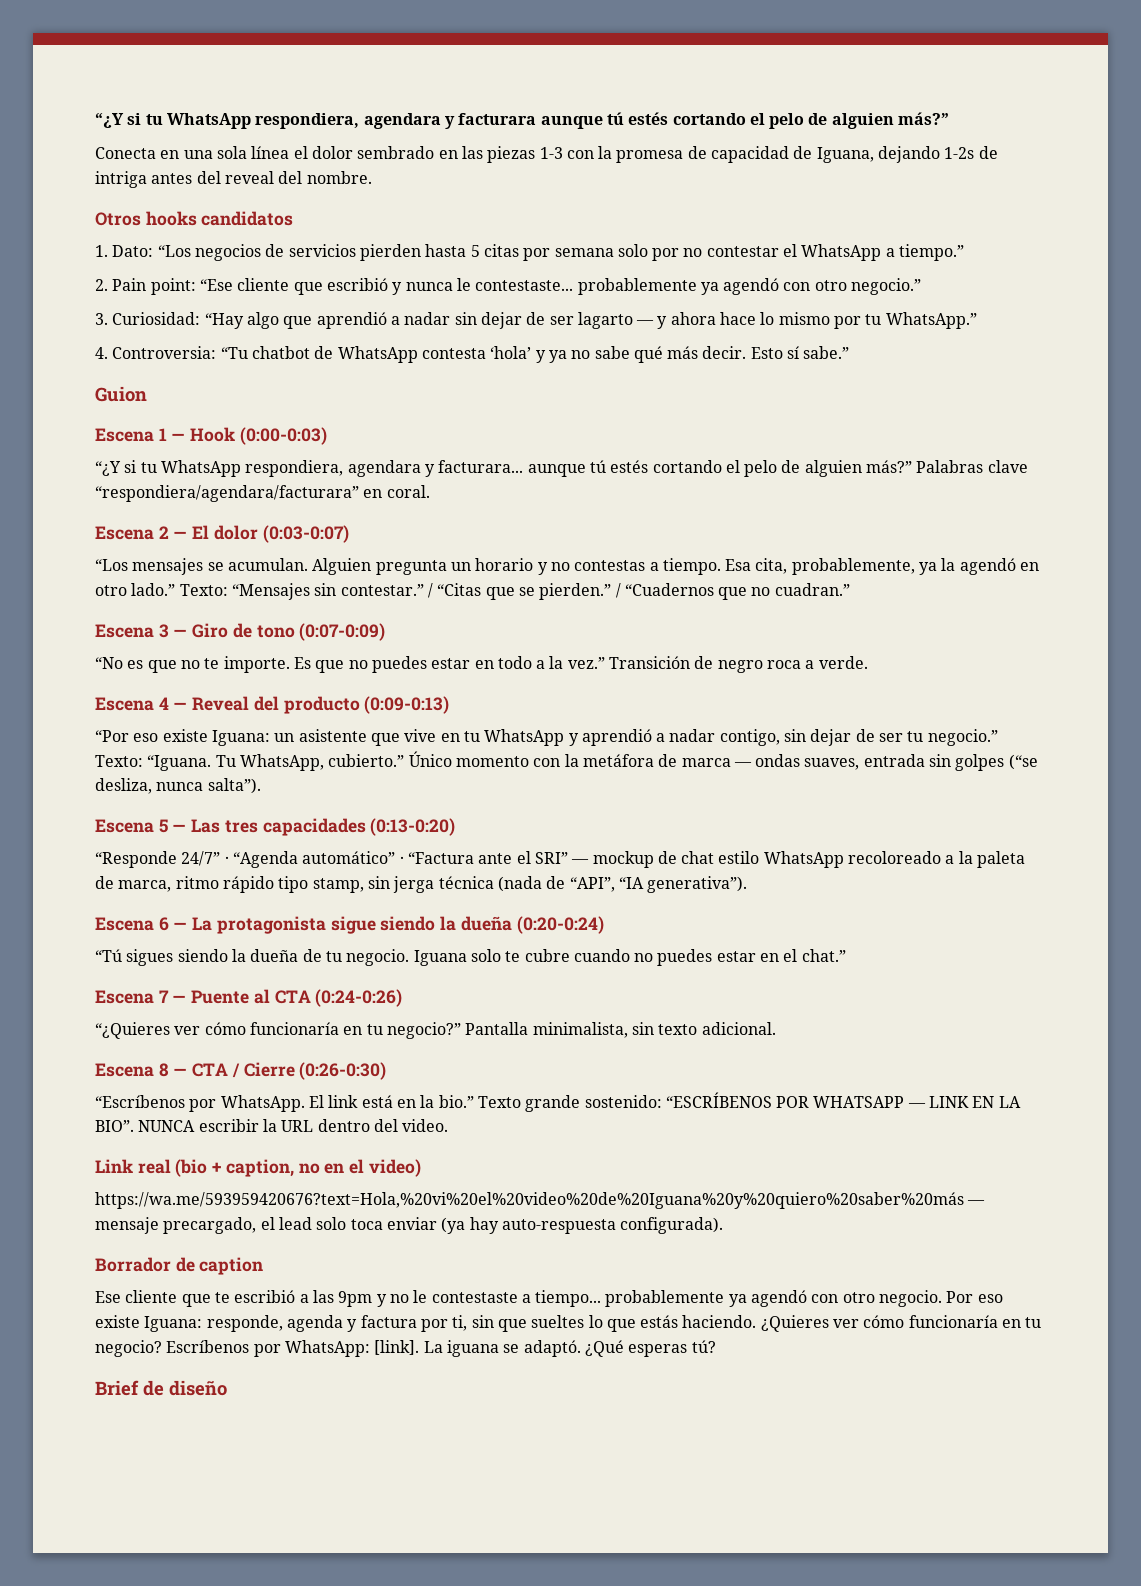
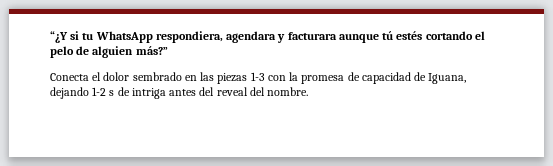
- Conecta en una sola línea el dolor sembrado en las piezas 1-3 con la promesa de capacidad de Iguana, dejando 1-2s de intriga antes del reveal del nombre.
+ Conecta el dolor sembrado en las piezas 1-3 con la promesa de capacidad de Iguana, dejando 1-2 s de intriga antes del reveal del nombre.
- Otros hooks candidatos
- 1. Dato: “Los negocios de servicios pierden hasta 5 citas por semana solo por no contestar el WhatsApp a tiempo.”
- 2. Pain point: “Ese cliente que escribió y nunca le contestaste... probablemente ya agendó con otro negocio.”
- 3. Curiosidad: “Hay algo que aprendió a nadar sin dejar de ser lagarto — y ahora hace lo mismo por tu WhatsApp.”
- 4. Controversia: “Tu chatbot de WhatsApp contesta ‘hola’ y ya no sabe qué más decir. Esto sí sabe.”
- Guion
- Escena 1 — Hook (0:00-0:03)
- “¿Y si tu WhatsApp respondiera, agendara y facturara... aunque tú estés cortando el pelo de alguien más?” Palabras clave “respondiera/agendara/facturara” en coral.
- Escena 2 — El dolor (0:03-0:07)
- “Los mensajes se acumulan. Alguien pregunta un horario y no contestas a tiempo. Esa cita, probablemente, ya la agendó en otro lado.” Texto: “Mensajes sin contestar.” / “Citas que se pierden.” / “Cuadernos que no cuadran.”
- Escena 3 — Giro de tono (0:07-0:09)
- “No es que no te importe. Es que no puedes estar en todo a la vez.” Transición de negro roca a verde.
- Escena 4 — Reveal del producto (0:09-0:13)
- “Por eso existe Iguana: un asistente que vive en tu WhatsApp y aprendió a nadar contigo, sin dejar de ser tu negocio.” Texto: “Iguana. Tu WhatsApp, cubierto.” Único momento con la metáfora de marca — ondas suaves, entrada sin golpes (“se desliza, nunca salta”).
- Escena 5 — Las tres capacidades (0:13-0:20)
- “Responde 24/7” · “Agenda automático” · “Factura ante el SRI” — mockup de chat estilo WhatsApp recoloreado a la paleta de marca, ritmo rápido tipo stamp, sin jerga técnica (nada de “API”, “IA generativa”).
- Escena 6 — La protagonista sigue siendo la dueña (0:20-0:24)
- “Tú sigues siendo la dueña de tu negocio. Iguana solo te cubre cuando no puedes estar en el chat.”
- Escena 7 — Puente al CTA (0:24-0:26)
- “¿Quieres ver cómo funcionaría en tu negocio?” Pantalla minimalista, sin texto adicional.
- Escena 8 — CTA / Cierre (0:26-0:30)
- “Escríbenos por WhatsApp. El link está en la bio.” Texto grande sostenido: “ESCRÍBENOS POR WHATSAPP — LINK EN LA BIO”. NUNCA escribir la URL dentro del video.
- Link real (bio + caption, no en el video)
- https://wa.me/593959420676?text=Hola,%20vi%20el%20video%20de%20Iguana%20y%20quiero%20saber%20más — mensaje precargado, el lead solo toca enviar (ya hay auto-respuesta configurada).
- Borrador de caption
- Ese cliente que te escribió a las 9pm y no le contestaste a tiempo... probablemente ya agendó con otro negocio. Por eso existe Iguana: responde, agenda y factura por ti, sin que sueltes lo que estás haciendo. ¿Quieres ver cómo funcionaría en tu negocio? Escríbenos por WhatsApp: [link]. La iguana se adaptó. ¿Qué esperas tú?
- Brief de diseño

